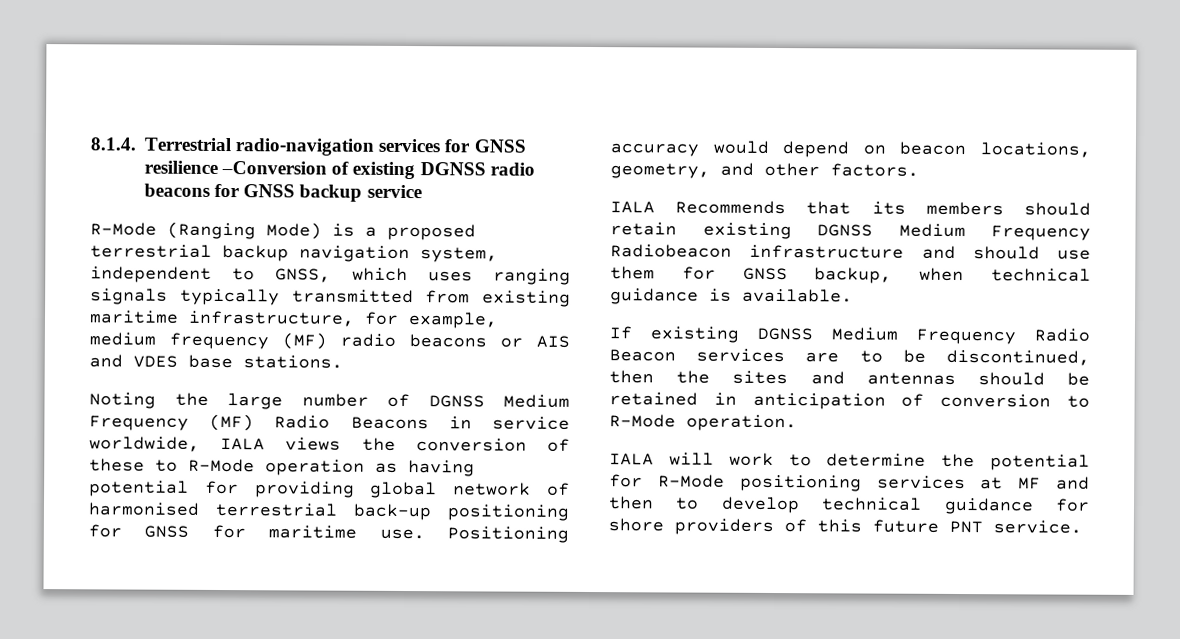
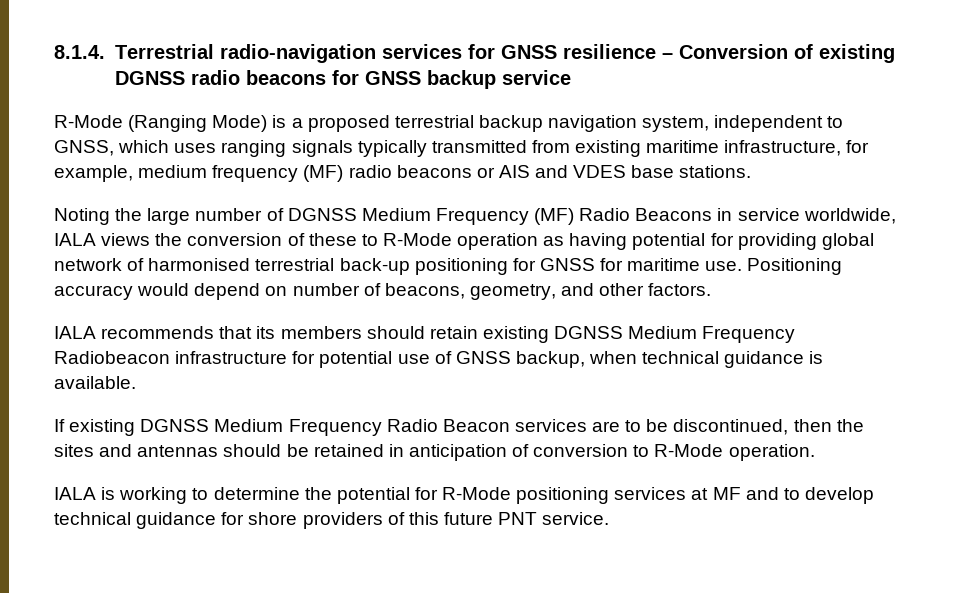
- 8.1.4. Terrestrial radio-navigation services for GNSS resilience –Conversion of existing DGNSS radio beacons for GNSS backup service
+ 8.1.4. Terrestrial radio-navigation services for GNSS resilience – Conversion of existing DGNSS radio beacons for GNSS backup service
- Positioning accuracy would depend on beacon locations, geometry, and other factors.
+ Positioning accuracy would depend on number of beacons, geometry, and other factors.
- IALA Recommends that its members should retain existing DGNSS Medium Frequency Radiobeacon infrastructure and should use them for GNSS backup, when technical guidance is available.
+ IALA recommends that its members should retain existing DGNSS Medium Frequency Radiobeacon infrastructure for potential use of GNSS backup, when technical guidance is available.
- IALA will work to determine the potential for R-Mode positioning services at MF and then to develop technical guidance for shore providers of this future PNT service.
+ IALA is working to determine the potential for R-Mode positioning services at MF and to develop technical guidance for shore providers of this future PNT service.

